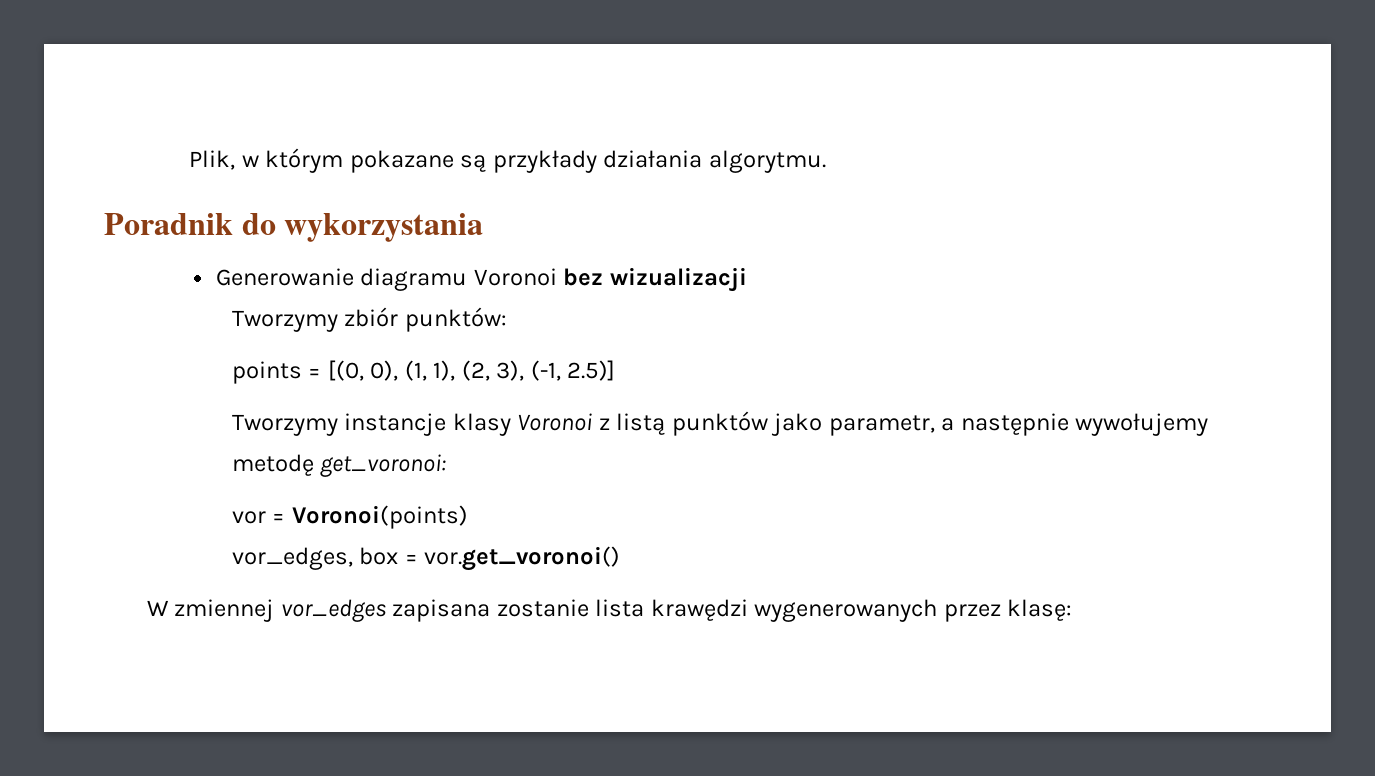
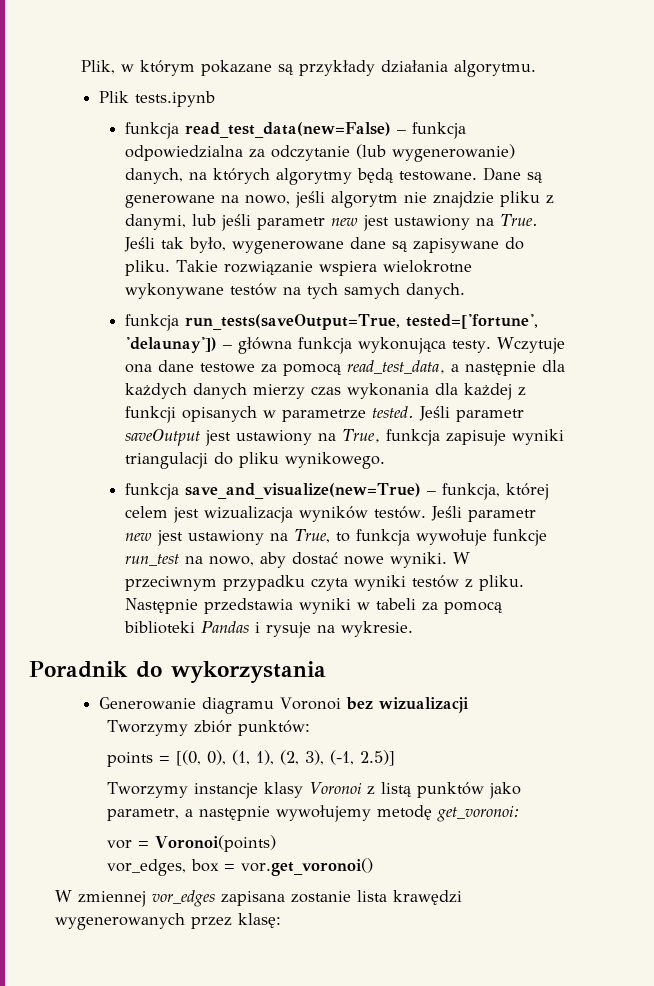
+ Plik tests.ipynb
+ funkcja read_test_data(new=False) – funkcja odpowiedzialna za odczytanie (lub wygenerowanie) danych, na których algorytmy będą testowane. Dane są generowane na nowo, jeśli algorytm nie znajdzie pliku z danymi, lub jeśli parametr new jest ustawiony na True. Jeśli tak było, wygenerowane dane są zapisywane do pliku. Takie rozwiązanie wspiera wielokrotne wykonywane testów na tych samych danych.
+ funkcja run_tests(saveOutput=True, tested=['fortune', 'delaunay']) – główna funkcja wykonująca testy. Wczytuje ona dane testowe za pomocą read_test_data, a następnie dla każdych danych mierzy czas wykonania dla każdej z funkcji opisanych w parametrze tested. Jeśli parametr saveOutput jest ustawiony na True, funkcja zapisuje wyniki triangulacji do pliku wynikowego.
+ funkcja save_and_visualize(new=True) – funkcja, której celem jest wizualizacja wyników testów. Jeśli parametr new jest ustawiony na True, to funkcja wywołuje funkcje run_test na nowo, aby dostać nowe wyniki. W przeciwnym przypadku czyta wyniki testów z pliku. Następnie przedstawia wyniki w tabeli za pomocą biblioteki Pandas i rysuje na wykresie.

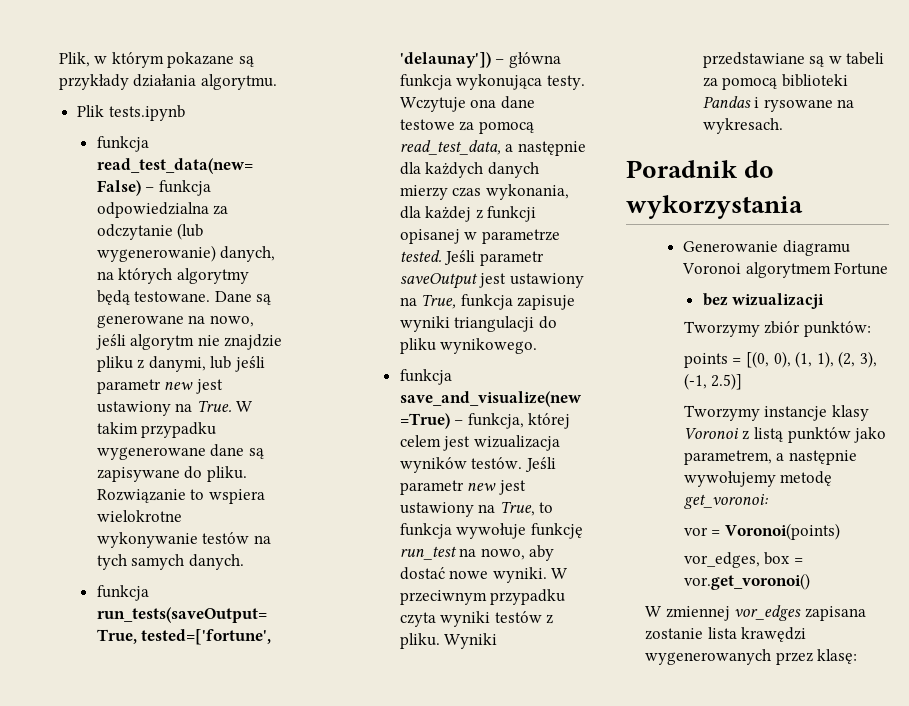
- Jeśli tak było, wygenerowane dane są zapisywane do pliku.
+ W takim przypadku wygenerowane dane są zapisywane do pliku.
- Takie rozwiązanie wspiera wielokrotne wykonywane testów na tych samych danych.
+ Rozwiązanie to wspiera wielokrotne wykonywanie testów na tych samych danych.
- Wczytuje ona dane testowe za pomocą read_test_data, a następnie dla każdych danych mierzy czas wykonania dla każdej z funkcji opisanych w parametrze tested.
+ Wczytuje ona dane testowe za pomocą read_test_data, a następnie dla każdych danych mierzy czas wykonania, dla każdej z funkcji opisanej w parametrze tested.
- Jeśli parametr new jest ustawiony na True, to funkcja wywołuje funkcje run_test na nowo, aby dostać nowe wyniki.
+ Jeśli parametr new jest ustawiony na True, to funkcja wywołuje funkcję run_test na nowo, aby dostać nowe wyniki.
- Następnie przedstawia wyniki w tabeli za pomocą biblioteki Pandas i rysuje na wykresie.
+ Wyniki przedstawiane są w tabeli za pomocą biblioteki Pandas i rysowane na wykresach.
- Generowanie diagramu Voronoi bez wizualizacji
+ Generowanie diagramu Voronoi algorytmem Fortune
+ bez wizualizacji
- Tworzymy instancje klasy Voronoi z listą punktów jako parametr, a następnie wywołujemy metodę get_voronoi:
+ Tworzymy instancje klasy Voronoi z listą punktów jako parametrem, a następnie wywołujemy metodę get_voronoi:

